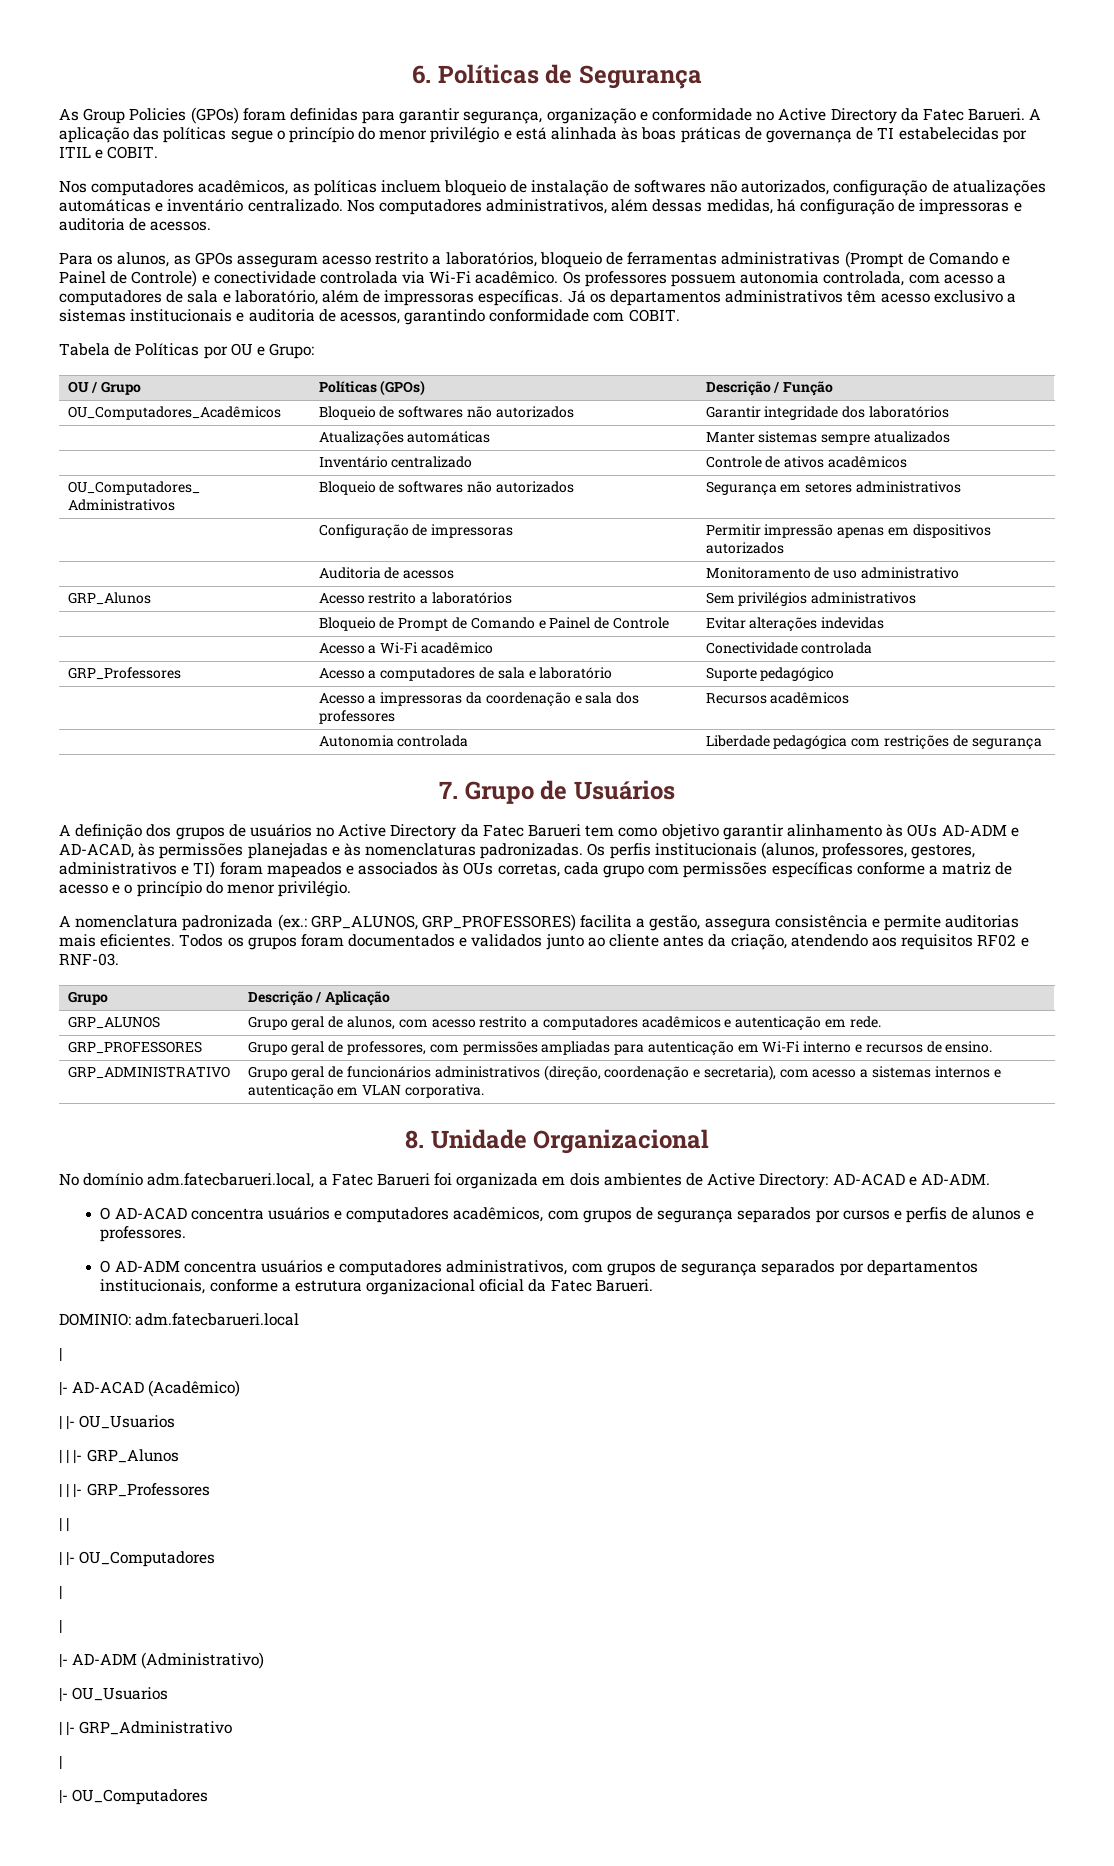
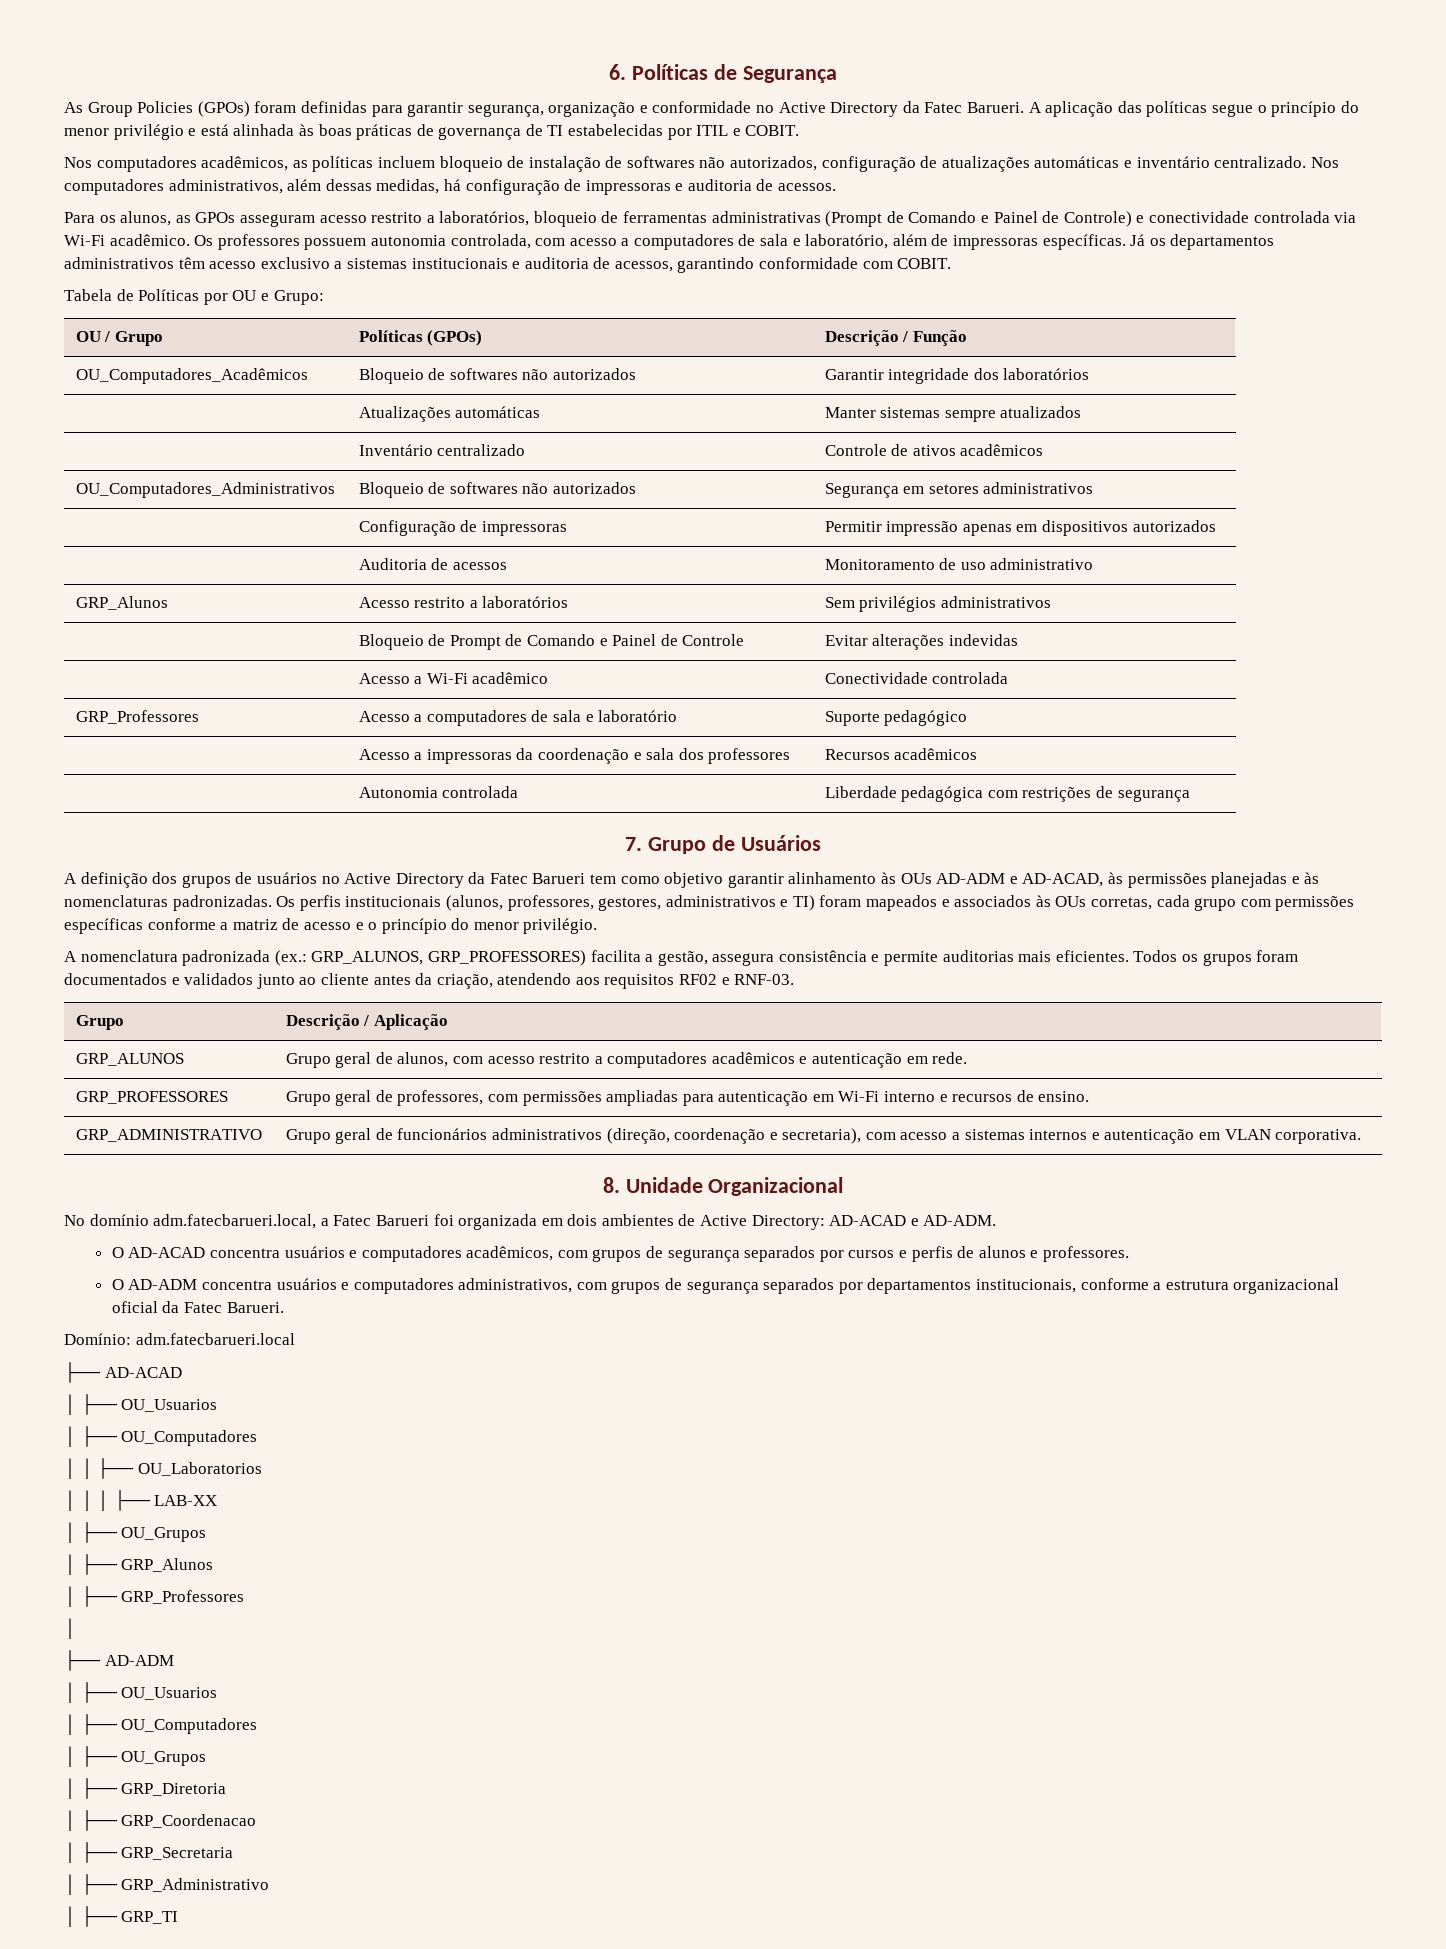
- DOMINIO: adm.fatecbarueri.local
- |
- |- AD-ACAD (Acadêmico)
- | |- OU_Usuarios
- | | |- GRP_Alunos
- | | |- GRP_Professores
- | |
- | |- OU_Computadores
- |
- |
- |- AD-ADM (Administrativo)
- |- OU_Usuarios
- | |- GRP_Administrativo
- |
- |- OU_Computadores
+ Domínio: adm.fatecbarueri.local
+ ├── AD-ACAD
+ │ ├── OU_Usuarios
+ │ ├── OU_Computadores
+ │ │ ├── OU_Laboratorios
+ │ │ │ ├── LAB-XX
+ │ ├── OU_Grupos
+ │ ├── GRP_Alunos
+ │ ├── GRP_Professores
+ │
+ ├── AD-ADM
+ │ ├── OU_Usuarios
+ │ ├── OU_Computadores
+ │ ├── OU_Grupos
+ │ ├── GRP_Diretoria
+ │ ├── GRP_Coordenacao
+ │ ├── GRP_Secretaria
+ │ ├── GRP_Administrativo
+ │ ├── GRP_TI

